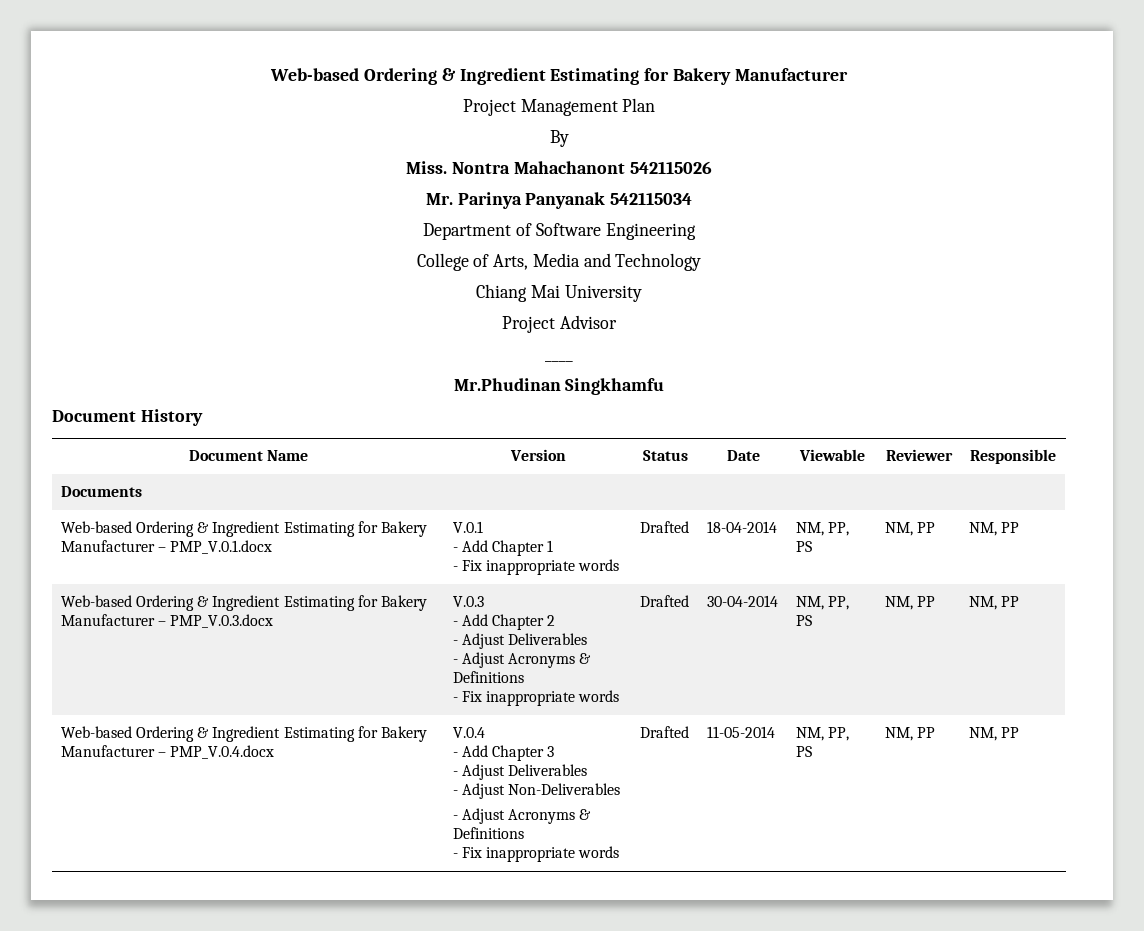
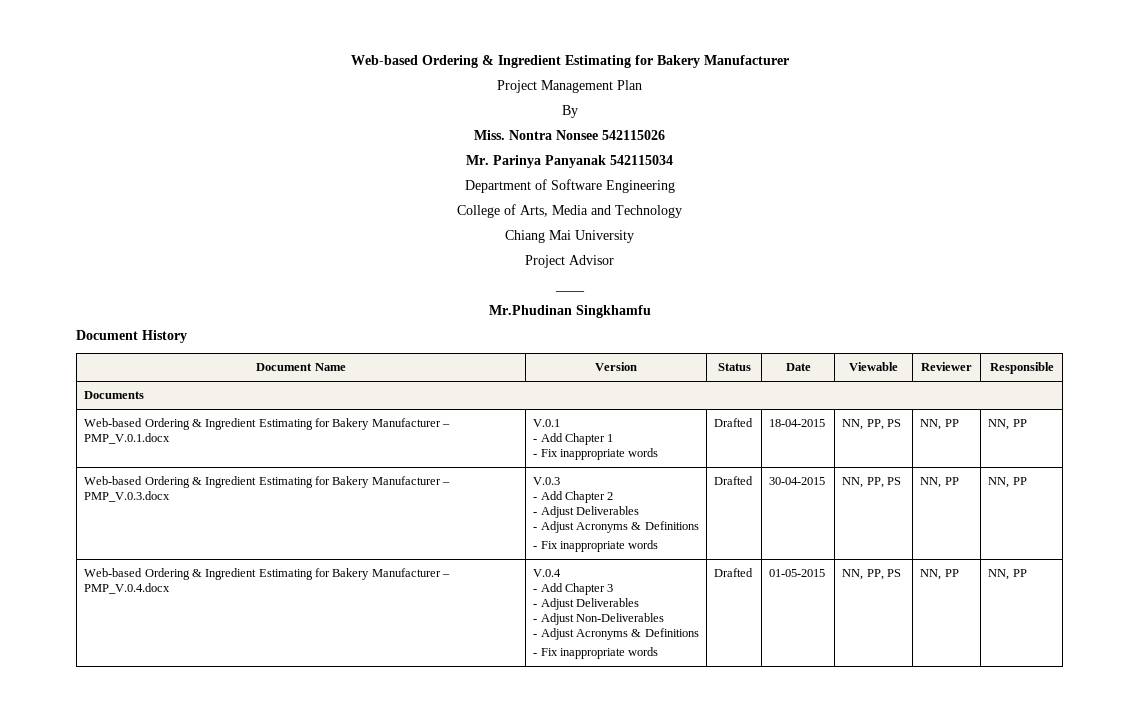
- Nontra Mahachanont 542115026
+ Nontra Nonsee 542115026
  Web-based Ordering & Ingredient Estimating for Bakery Manufacturer – PMP_V.0.1.docx | V.0.1
  - Add Chapter 1
- - Fix inappropriate words | Drafted | 18-04-2014 | NM, PP, PS | NM, PP | NM, PP
+ - Fix inappropriate words | Drafted | 18-04-2015 | NN, PP, PS | NN, PP | NN, PP
  Web-based Ordering & Ingredient Estimating for Bakery Manufacturer – PMP_V.0.3.docx | V.0.3
  - Add Chapter 2
  - Adjust Deliverables
  - Adjust Acronyms & Definitions
- - Fix inappropriate words | Drafted | 30-04-2014 | NM, PP, PS | NM, PP | NM, PP
+ - Fix inappropriate words | Drafted | 30-04-2015 | NN, PP, PS | NN, PP | NN, PP
  Web-based Ordering & Ingredient Estimating for Bakery Manufacturer – PMP_V.0.4.docx | V.0.4
  - Add Chapter 3
  - Adjust Deliverables
  - Adjust Non-Deliverables
  - Adjust Acronyms & Definitions
- - Fix inappropriate words | Drafted | 11-05-2014 | NM, PP, PS | NM, PP | NM, PP
+ - Fix inappropriate words | Drafted | 01-05-2015 | NN, PP, PS | NN, PP | NN, PP

